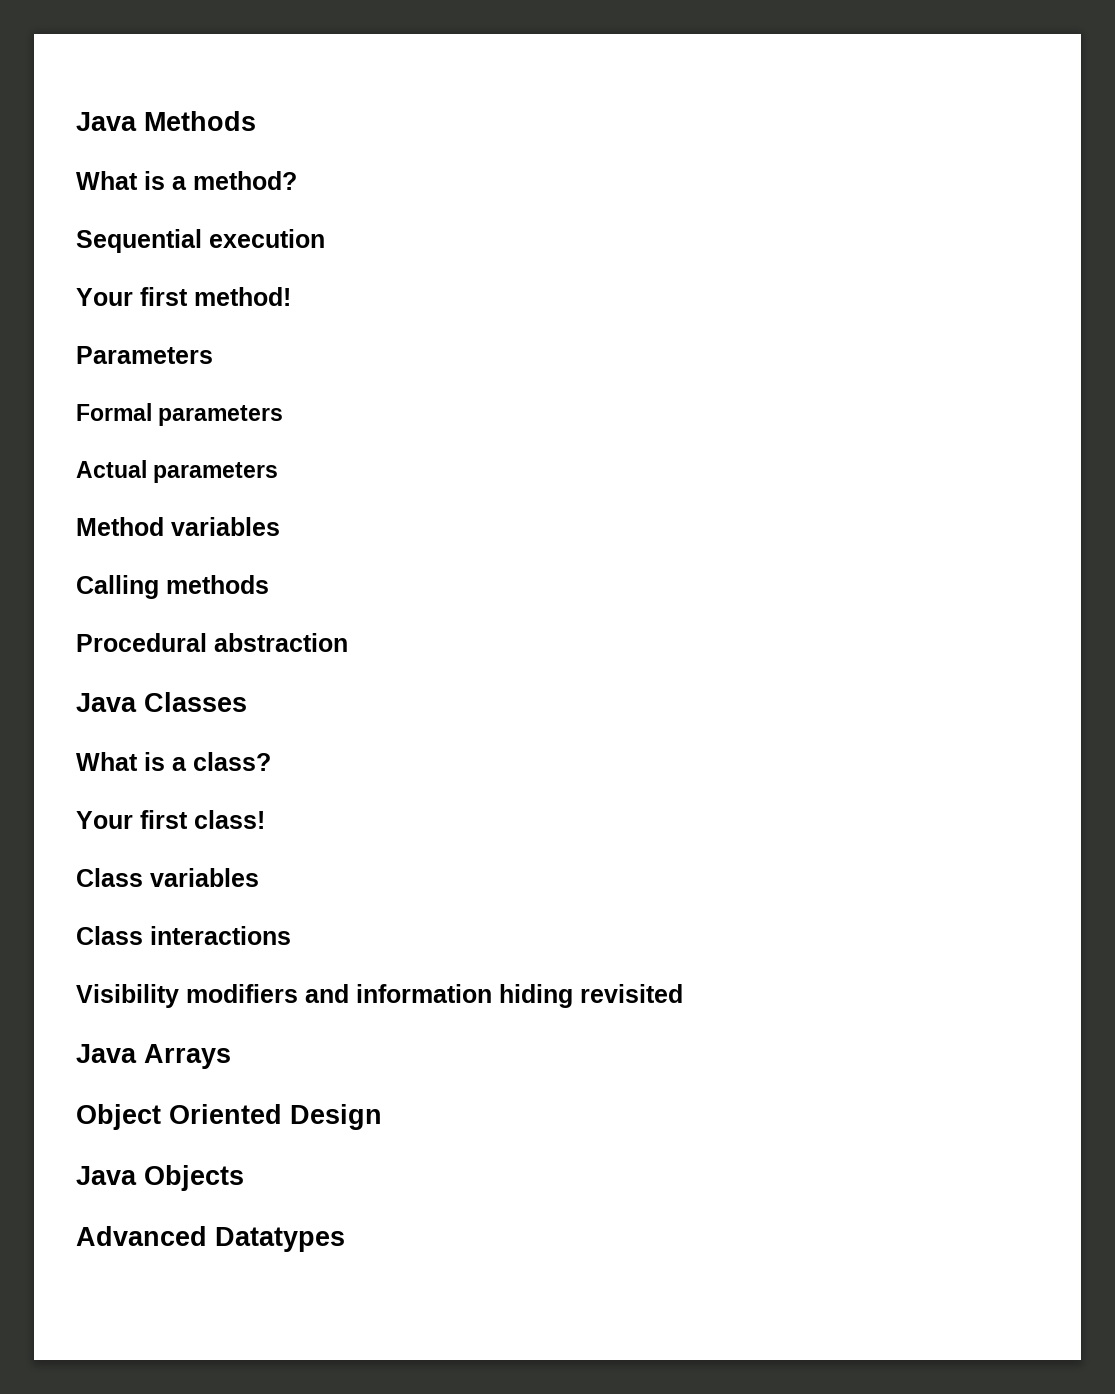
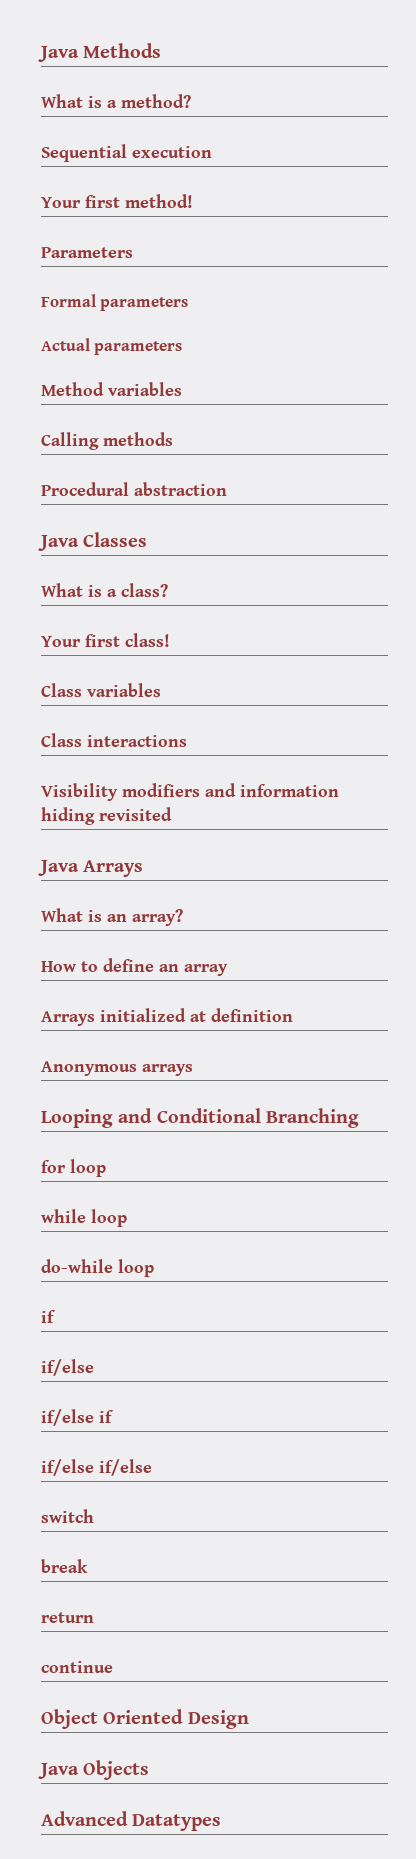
+ What is an array?
+ How to define an array
+ Arrays initialized at definition
+ Anonymous arrays
+ Looping and Conditional Branching
+ for loop
+ while loop
+ do-while loop
+ if
+ if/else
+ if/else if
+ if/else if/else
+ switch
+ break
+ return
+ continue

